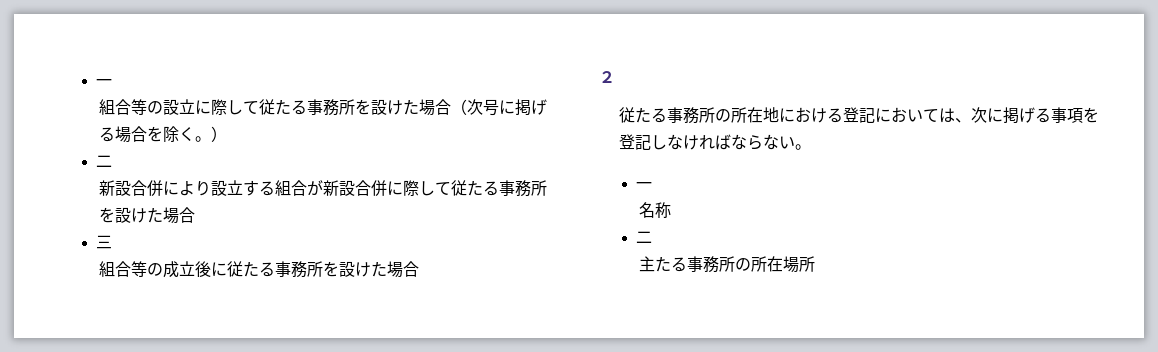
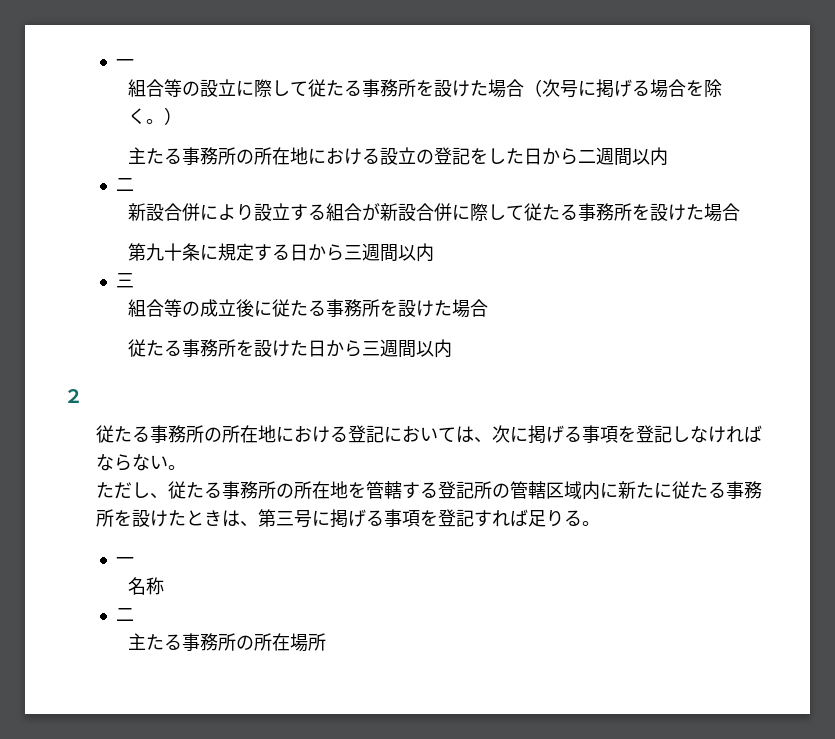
+ 主たる事務所の所在地における設立の登記をした日から二週間以内
+ 第九十条に規定する日から三週間以内
+ 従たる事務所を設けた日から三週間以内
+ ただし、従たる事務所の所在地を管轄する登記所の管轄区域内に新たに従たる事務所を設けたときは、第三号に掲げる事項を登記すれば足りる。

